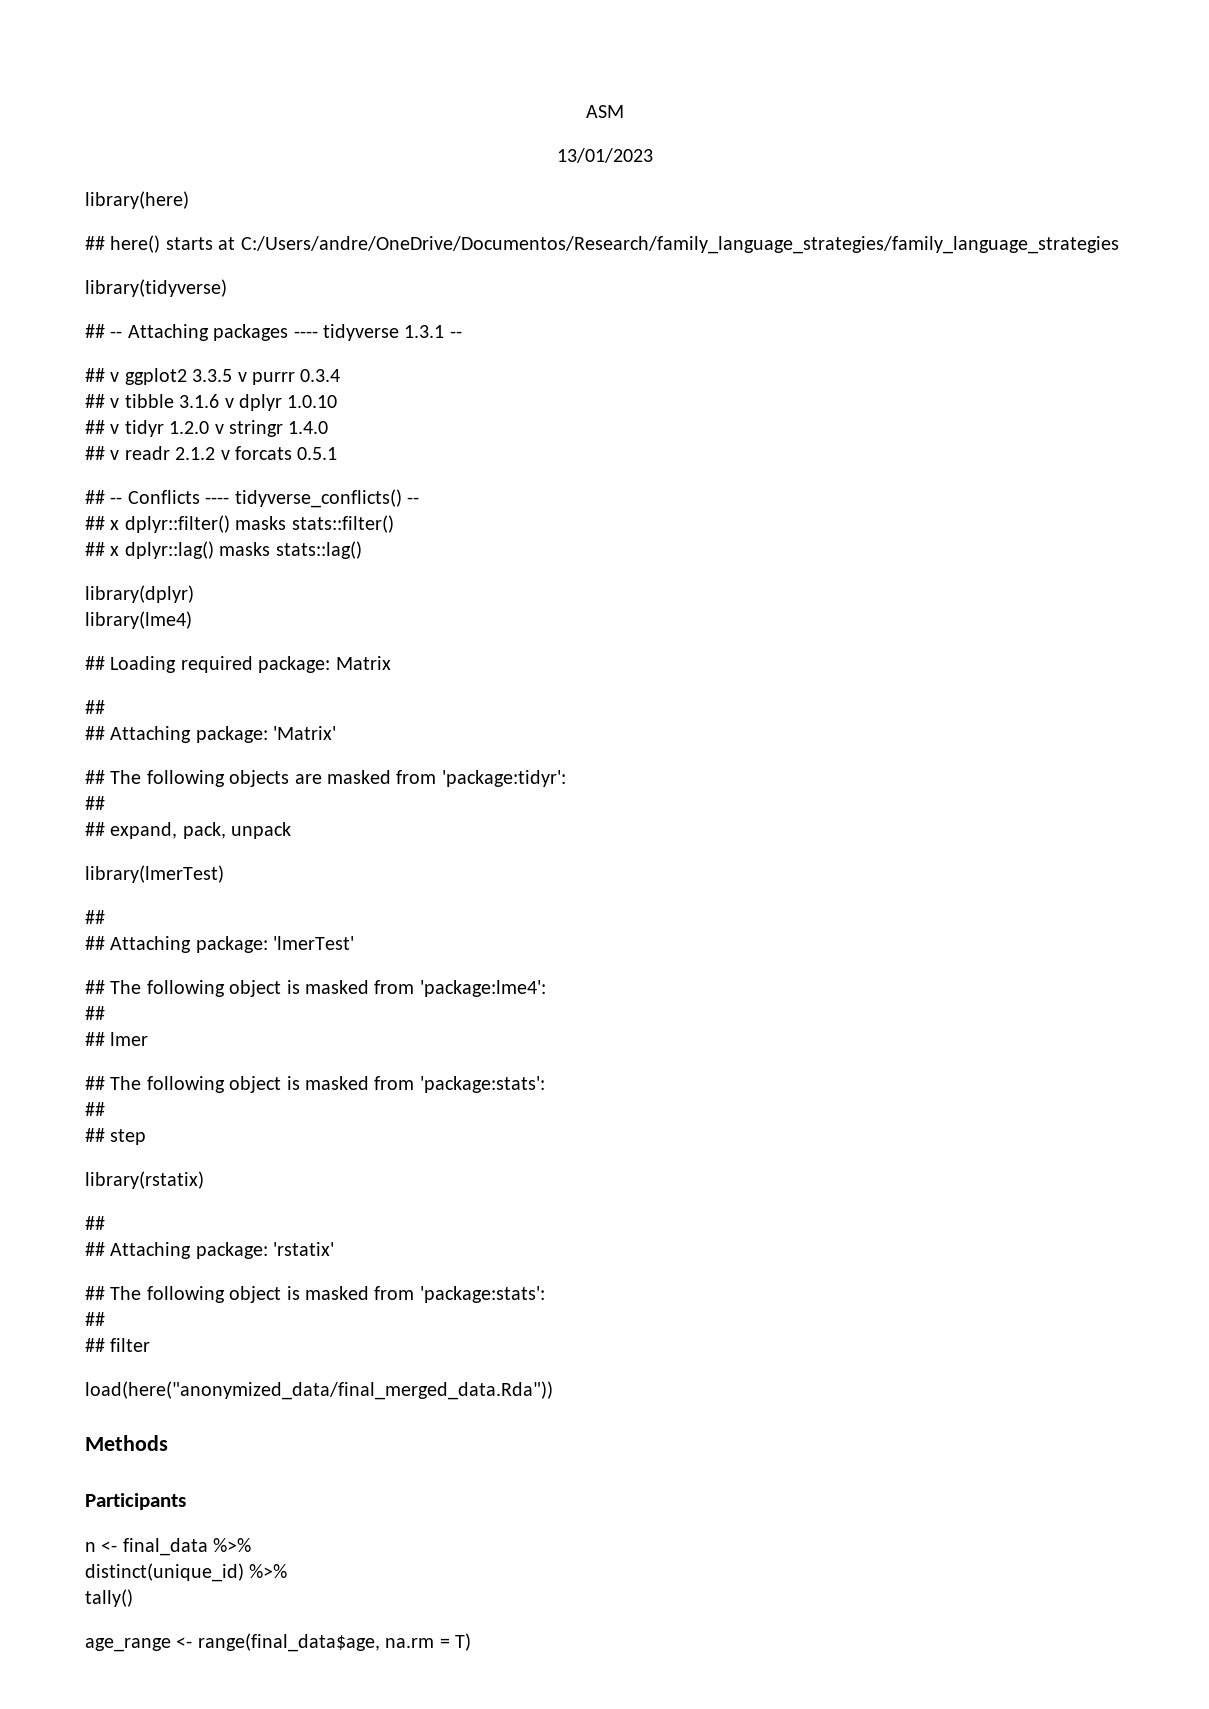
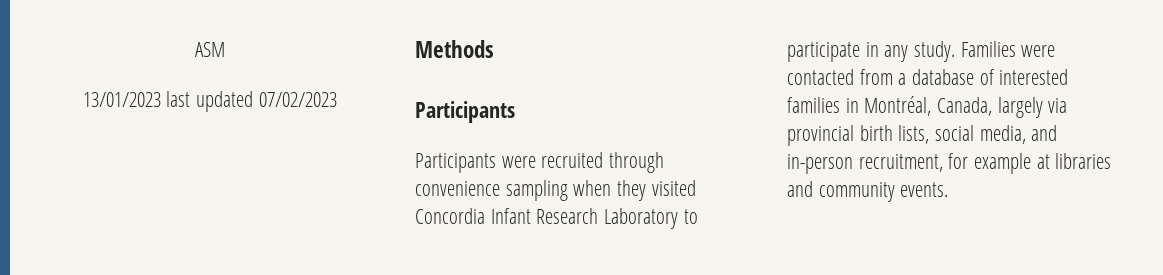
- 13/01/2023
- library(here)
- ## here() starts at C:/Users/andre/OneDrive/Documentos/Research/family_language_strategies/family_language_strategies
- library(tidyverse)
- ## -- Attaching packages ---- tidyverse 1.3.1 --
- ## v ggplot2 3.3.5 v purrr 0.3.4
- ## v tibble 3.1.6 v dplyr 1.0.10
- ## v tidyr 1.2.0 v stringr 1.4.0
- ## v readr 2.1.2 v forcats 0.5.1
- ## -- Conflicts ---- tidyverse_conflicts() --
- ## x dplyr::filter() masks stats::filter()
- ## x dplyr::lag() masks stats::lag()
- library(dplyr)
- library(lme4)
- ## Loading required package: Matrix
- ##
- ## Attaching package: 'Matrix'
- ## The following objects are masked from 'package:tidyr':
- ##
- ## expand, pack, unpack
- library(lmerTest)
- ##
- ## Attaching package: 'lmerTest'
- ## The following object is masked from 'package:lme4':
- ##
- ## lmer
- ## The following object is masked from 'package:stats':
- ##
- ## step
- library(rstatix)
- ##
- ## Attaching package: 'rstatix'
- ## The following object is masked from 'package:stats':
- ##
- ## filter
- load(here("anonymized_data/final_merged_data.Rda"))
+ 13/01/2023 last updated 07/02/2023
  Methods
  Participants
- n <- final_data %>%
- distinct(unique_id) %>%
- tally()
- age_range <- range(final_data$age, na.rm = T)
+ Participants were recruited through convenience sampling when they visited Concordia Infant Research Laboratory to participate in any study. Families were contacted from a database of interested families in Montréal, Canada, largely via provincial birth lists, social media, and in-person recruitment, for example at libraries and community events.

